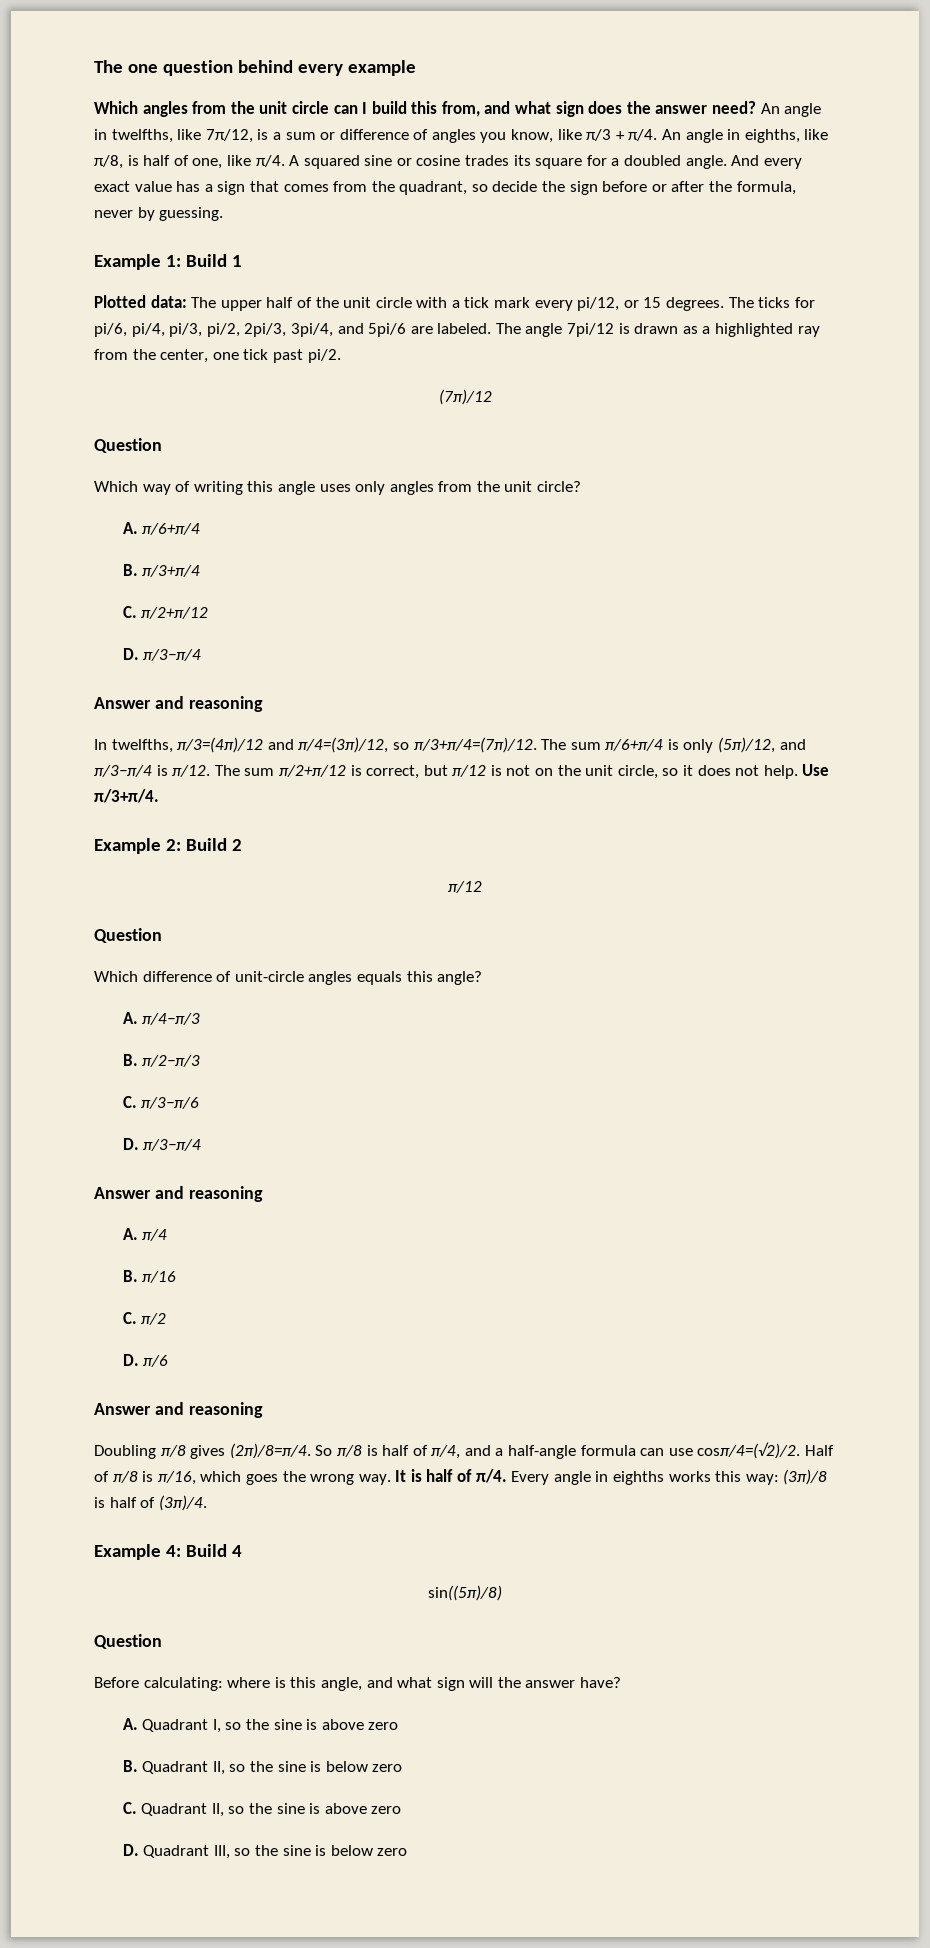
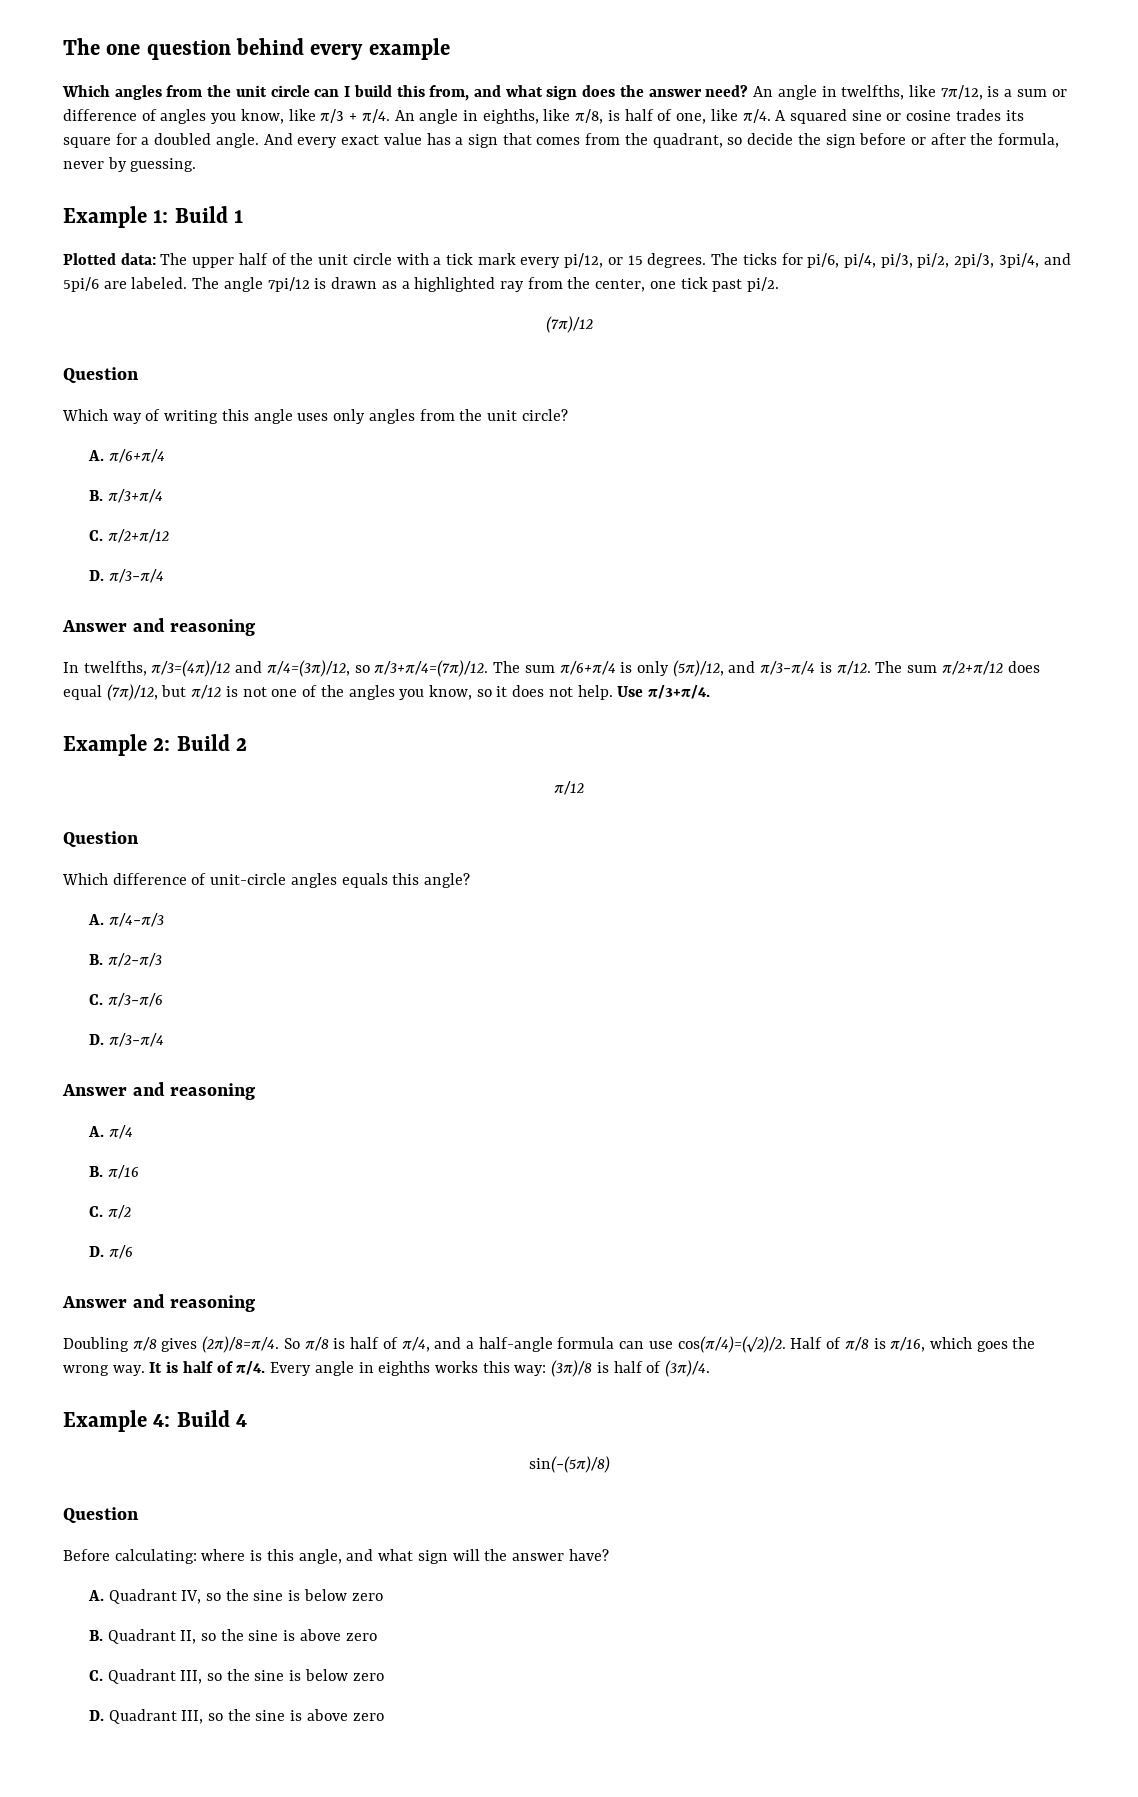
- The sum π/2+π/12 is correct, but π/12 is not on the unit circle, so it does not help.
+ The sum π/2+π/12 does equal (7π)/12, but π/12 is not one of the angles you know, so it does not help.
- So π/8 is half of π/4, and a half-angle formula can use cosπ/4=(√2)/2.
+ So π/8 is half of π/4, and a half-angle formula can use cos(π/4)=(√2)/2.
- sin((5π)/8)
+ sin(−(5π)/8)
- A. Quadrant I, so the sine is above zero
+ A. Quadrant IV, so the sine is below zero
- B. Quadrant II, so the sine is below zero
+ B. Quadrant II, so the sine is above zero
- C. Quadrant II, so the sine is above zero
+ C. Quadrant III, so the sine is below zero
- D. Quadrant III, so the sine is below zero
+ D. Quadrant III, so the sine is above zero

